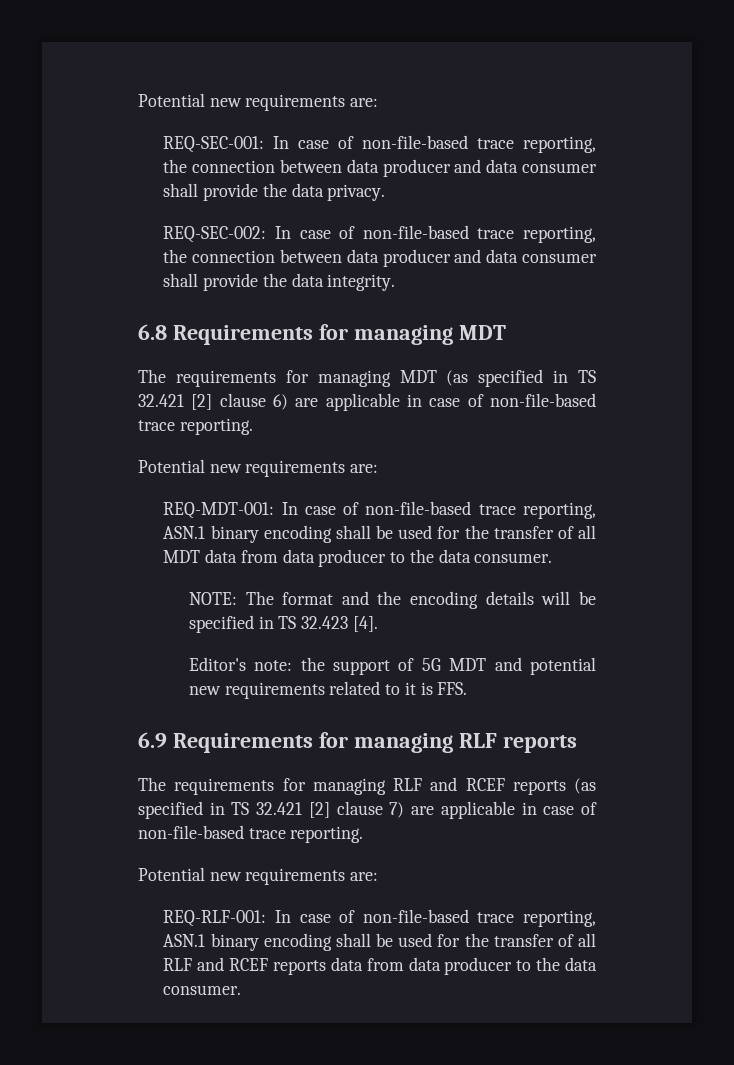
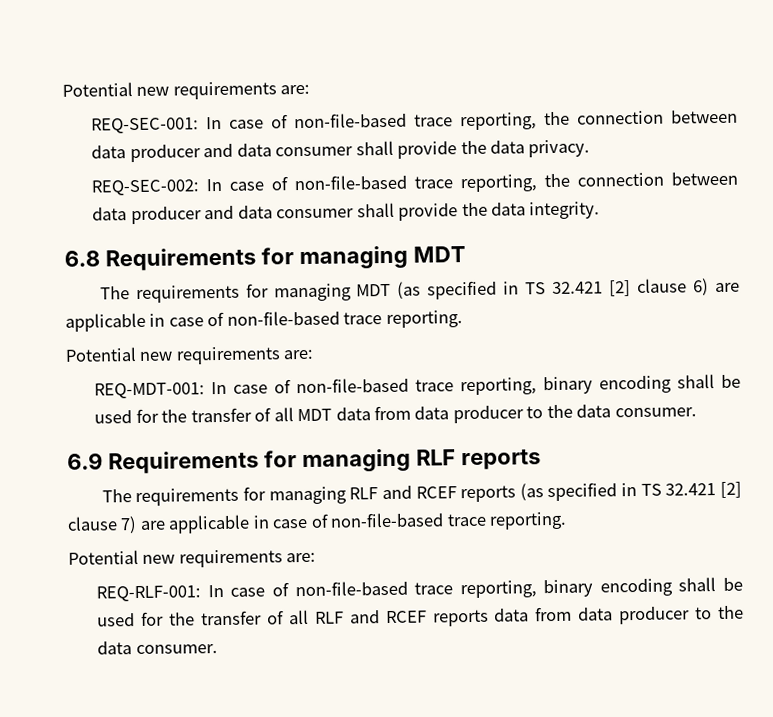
- REQ-MDT-001: In case of non-file-based trace reporting, ASN.1 binary encoding shall be used for the transfer of all MDT data from data producer to the data consumer.
+ REQ-MDT-001: In case of non-file-based trace reporting, binary encoding shall be used for the transfer of all MDT data from data producer to the data consumer.
- NOTE: The format and the encoding details will be specified in TS 32.423 [4].
- Editor's note: the support of 5G MDT and potential new requirements related to it is FFS.
- REQ-RLF-001: In case of non-file-based trace reporting, ASN.1 binary encoding shall be used for the transfer of all RLF and RCEF reports data from data producer to the data consumer.
+ REQ-RLF-001: In case of non-file-based trace reporting, binary encoding shall be used for the transfer of all RLF and RCEF reports data from data producer to the data consumer.

